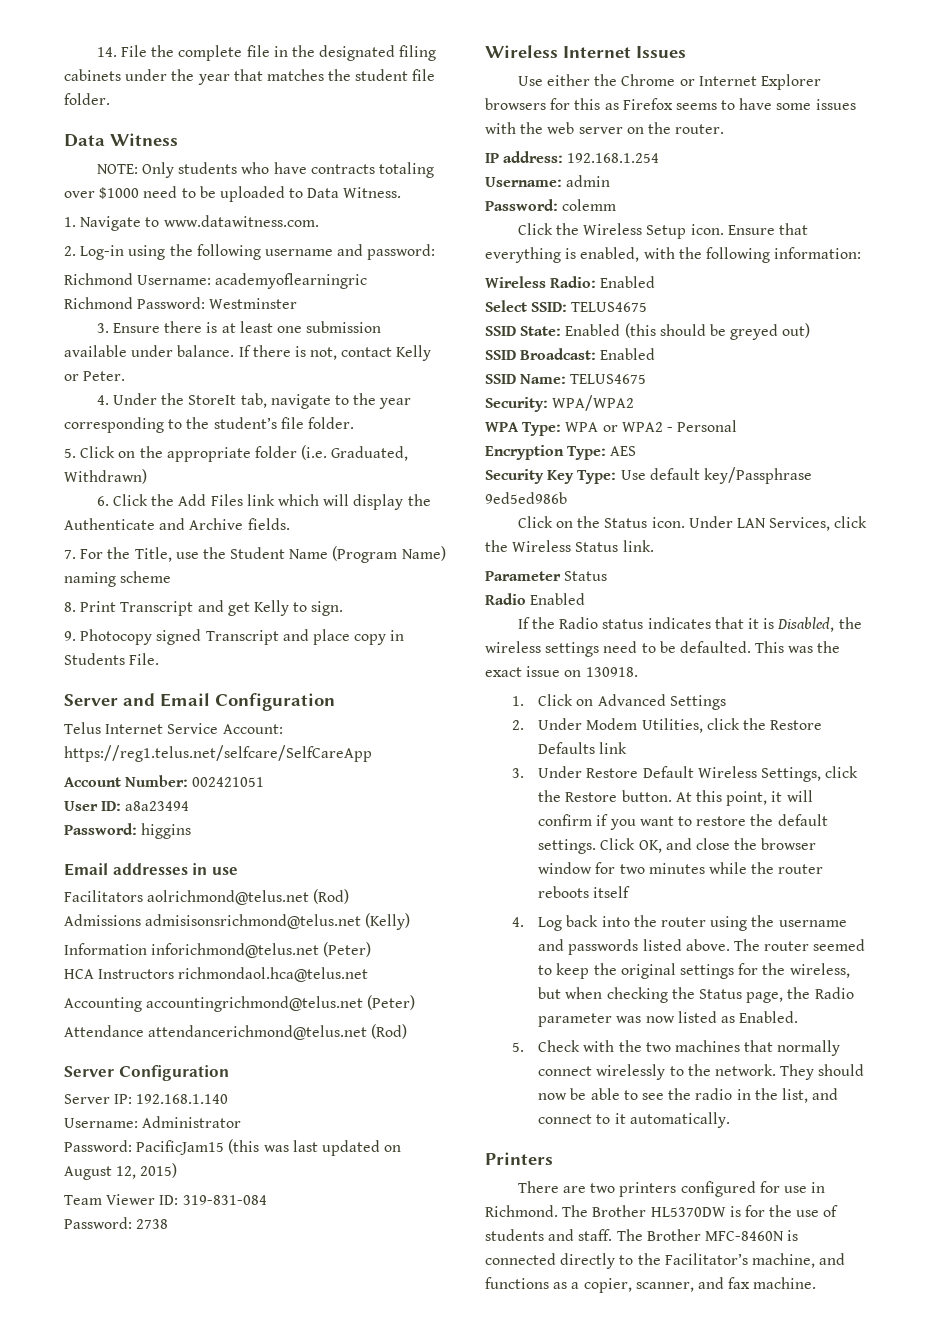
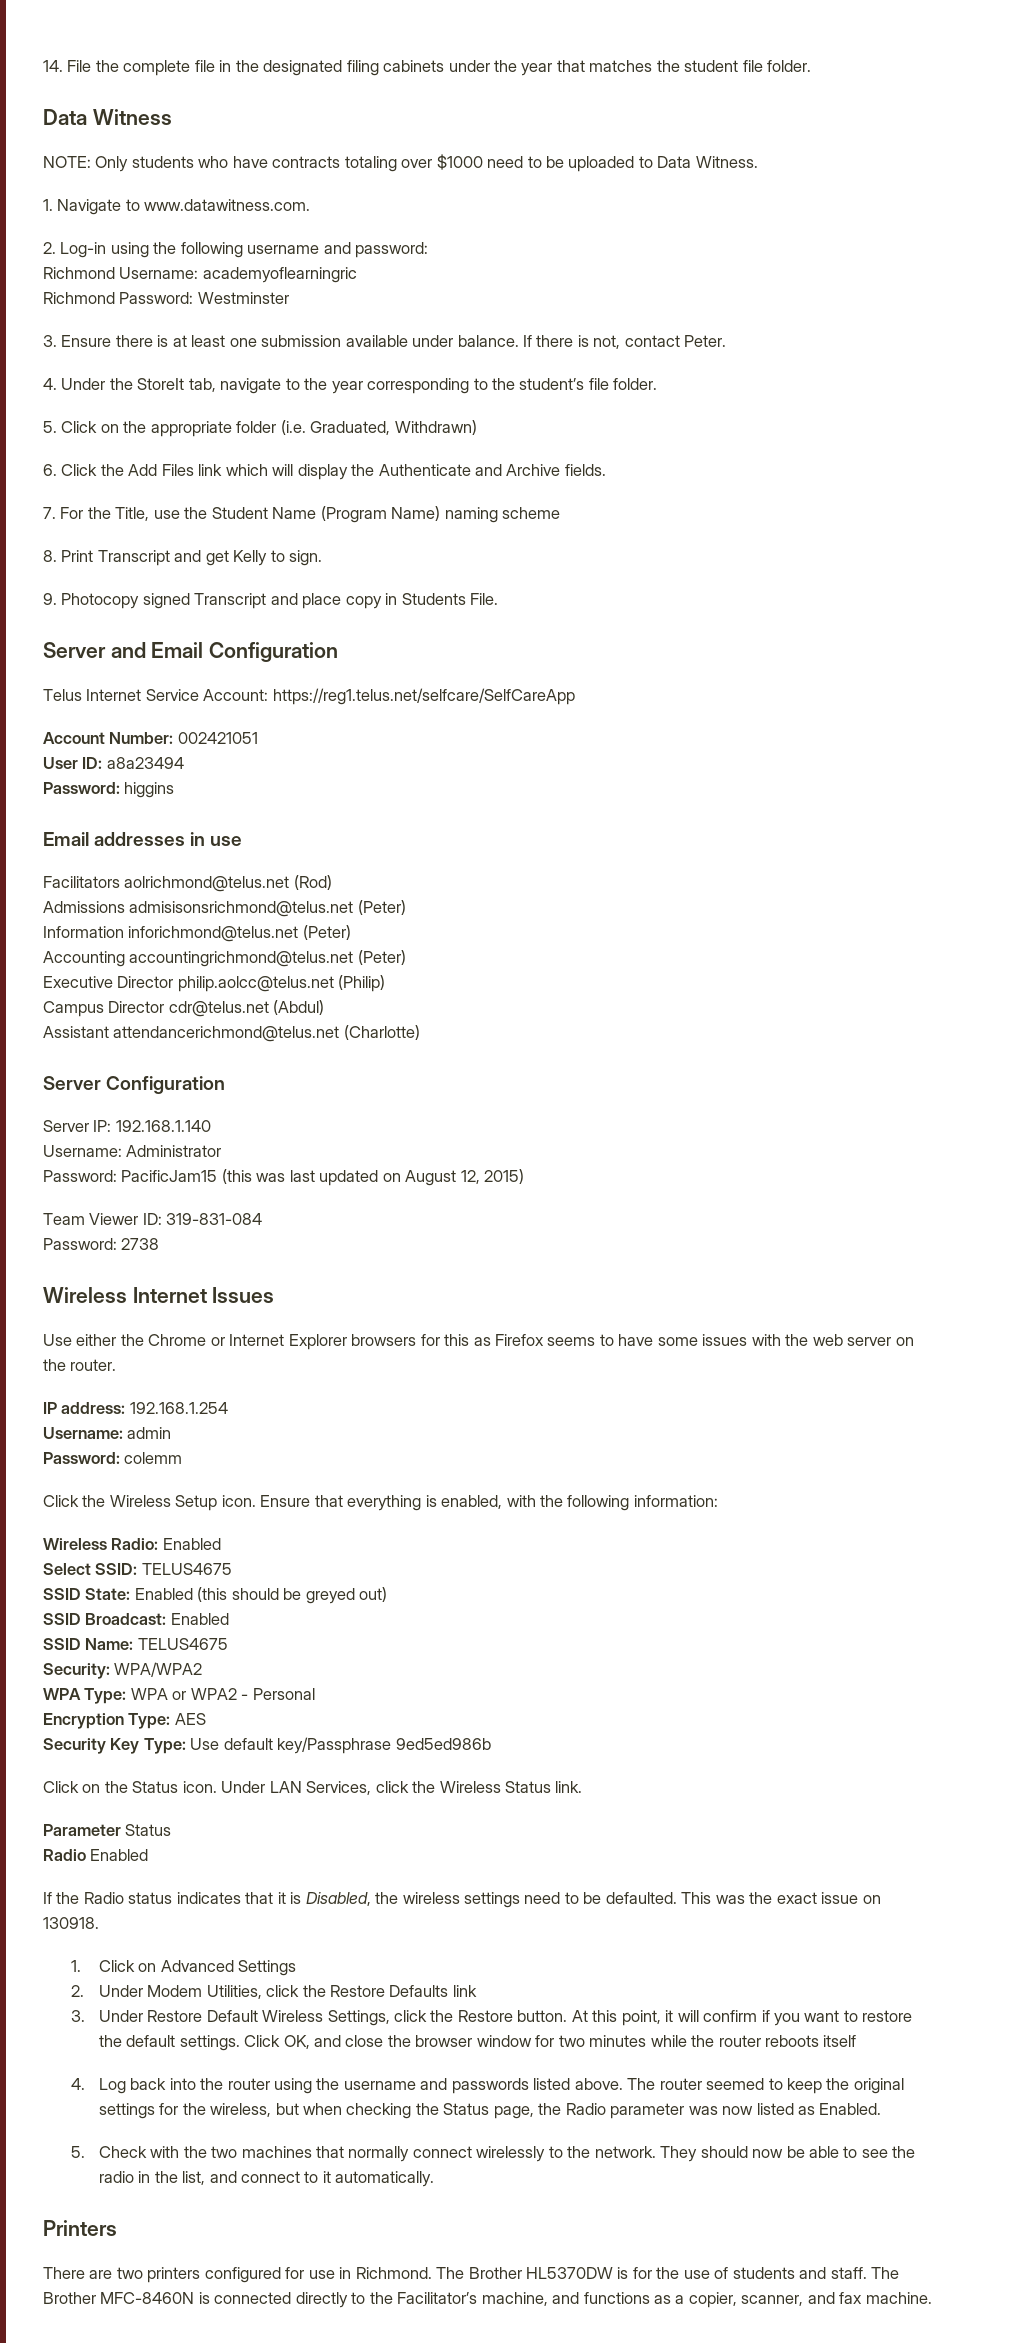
- If there is not, contact Kelly or Peter.
+ If there is not, contact Peter.
- Admissions admisisonsrichmond@telus.net (Kelly)
+ Admissions admisisonsrichmond@telus.net (Peter)
- HCA Instructors richmondaol.hca@telus.net
- Attendance attendancerichmond@telus.net (Rod)
+ Executive Director philip.aolcc@telus.net (Philip)
+ Campus Director cdr@telus.net (Abdul)
+ Assistant attendancerichmond@telus.net (Charlotte)

